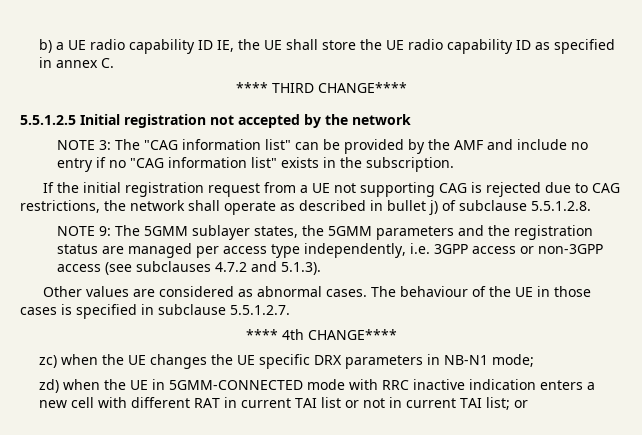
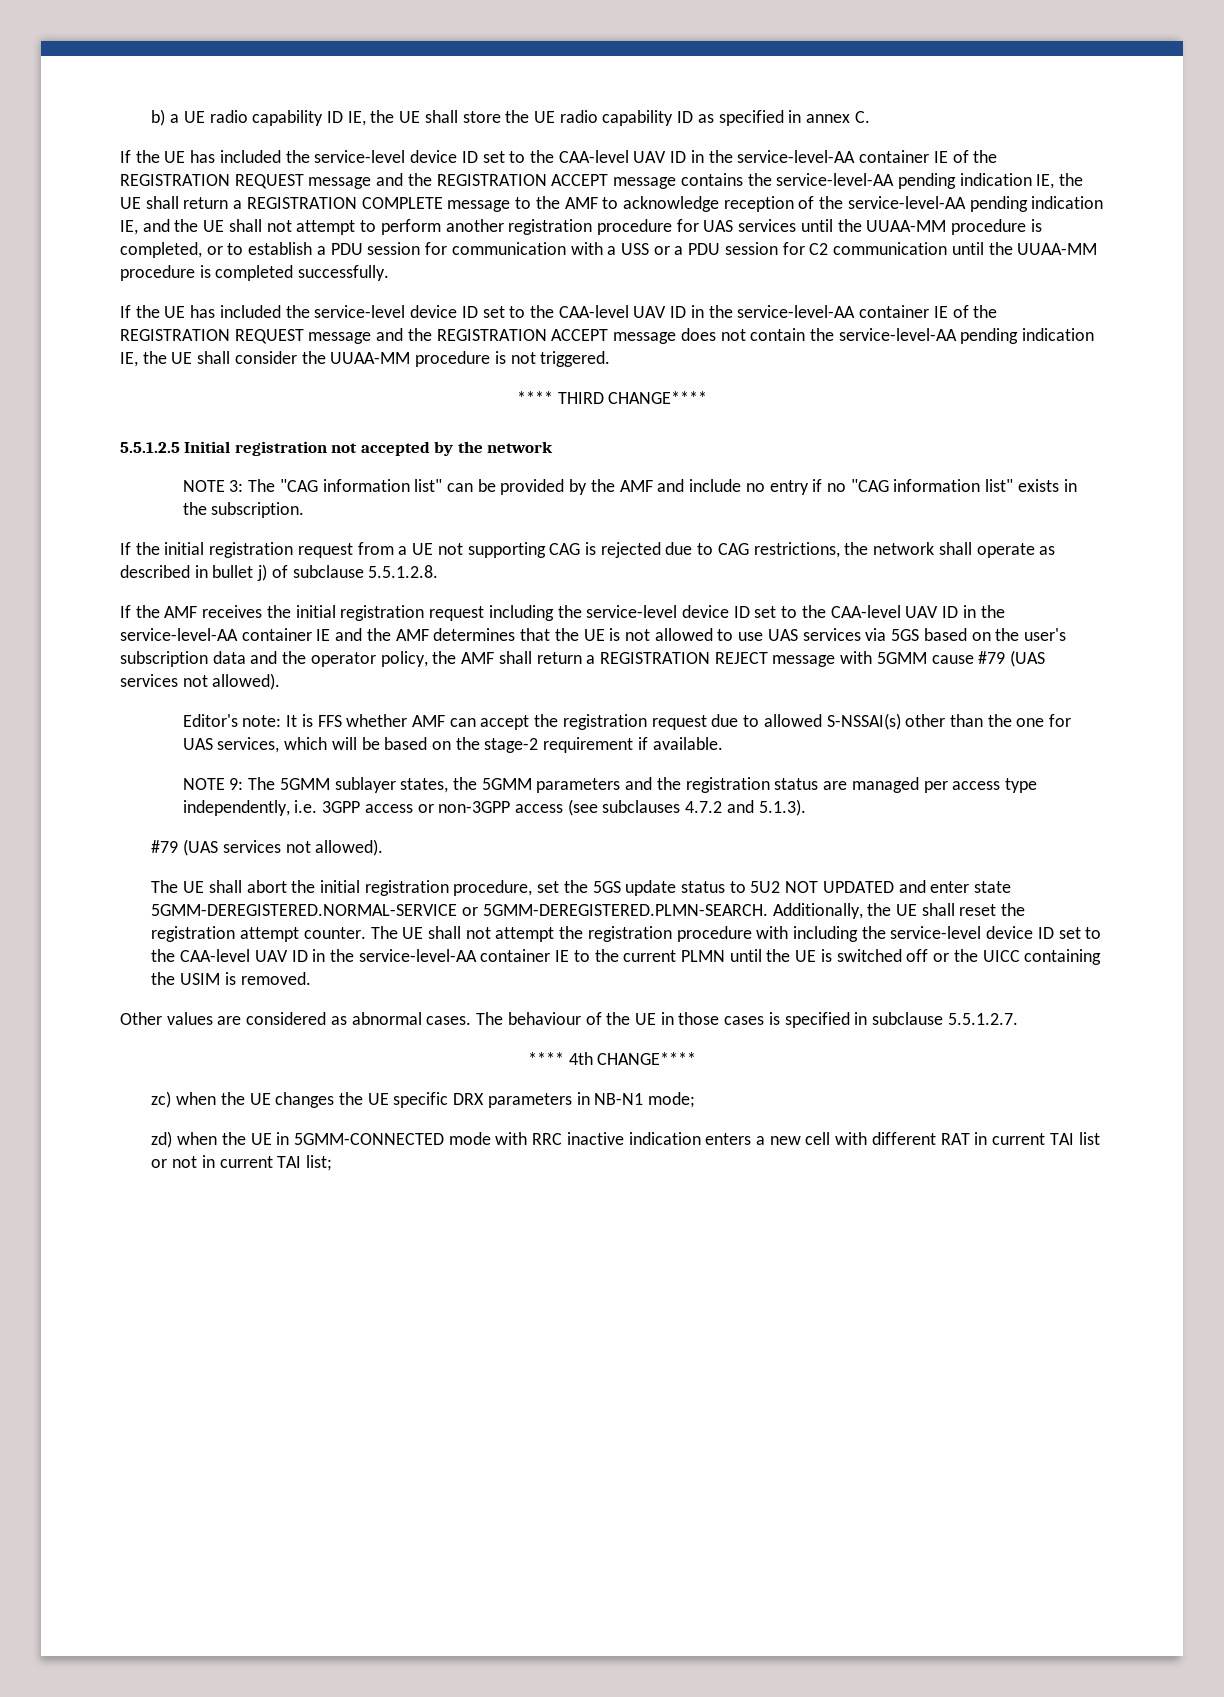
+ If the UE has included the service-level device ID set to the CAA-level UAV ID in the service-level-AA container IE of the REGISTRATION REQUEST message and the REGISTRATION ACCEPT message contains the service-level-AA pending indication IE, the UE shall return a REGISTRATION COMPLETE message to the AMF to acknowledge reception of the service-level-AA pending indication IE, and the UE shall not attempt to perform another registration procedure for UAS services until the UUAA-MM procedure is completed, or to establish a PDU session for communication with a USS or a PDU session for C2 communication until the UUAA-MM procedure is completed successfully.
+ If the UE has included the service-level device ID set to the CAA-level UAV ID in the service-level-AA container IE of the REGISTRATION REQUEST message and the REGISTRATION ACCEPT message does not contain the service-level-AA pending indication IE, the UE shall consider the UUAA-MM procedure is not triggered.
+ If the AMF receives the initial registration request including the service-level device ID set to the CAA-level UAV ID in the service-level-AA container IE and the AMF determines that the UE is not allowed to use UAS services via 5GS based on the user's subscription data and the operator policy, the AMF shall return a REGISTRATION REJECT message with 5GMM cause #79 (UAS services not allowed).
+ Editor's note: It is FFS whether AMF can accept the registration request due to allowed S-NSSAI(s) other than the one for UAS services, which will be based on the stage-2 requirement if available.
  NOTE 9: The 5GMM sublayer states, the 5GMM parameters and the registration status are managed per access type independently, i.e. 3GPP access or non-3GPP access (see subclauses 4.7.2 and 5.1.3).
+ #79 (UAS services not allowed).
+ The UE shall abort the initial registration procedure, set the 5GS update status to 5U2 NOT UPDATED and enter state 5GMM-DEREGISTERED.NORMAL-SERVICE or 5GMM-DEREGISTERED.PLMN-SEARCH. Additionally, the UE shall reset the registration attempt counter. The UE shall not attempt the registration procedure with including the service-level device ID set to the CAA-level UAV ID in the service-level-AA container IE to the current PLMN until the UE is switched off or the UICC containing the USIM is removed.
- zd) when the UE in 5GMM-CONNECTED mode with RRC inactive indication enters a new cell with different RAT in current TAI list or not in current TAI list; or
+ zd) when the UE in 5GMM-CONNECTED mode with RRC inactive indication enters a new cell with different RAT in current TAI list or not in current TAI list;

